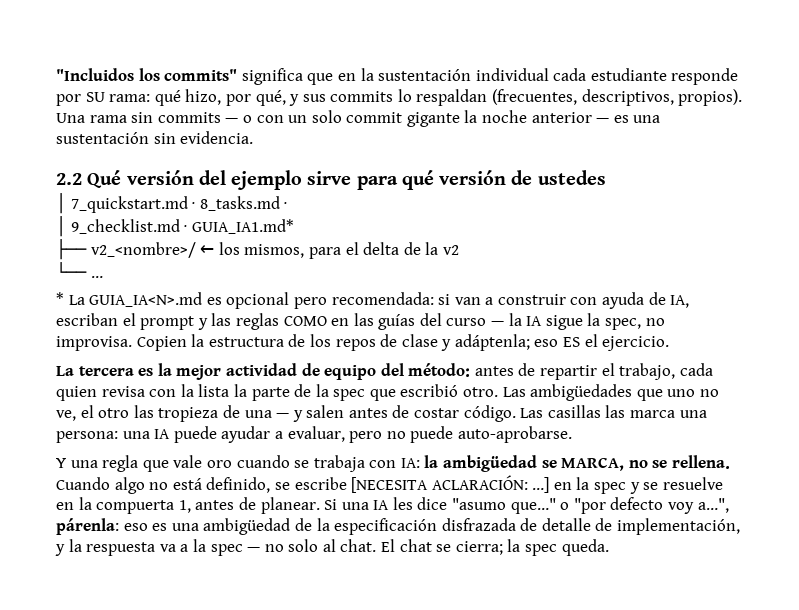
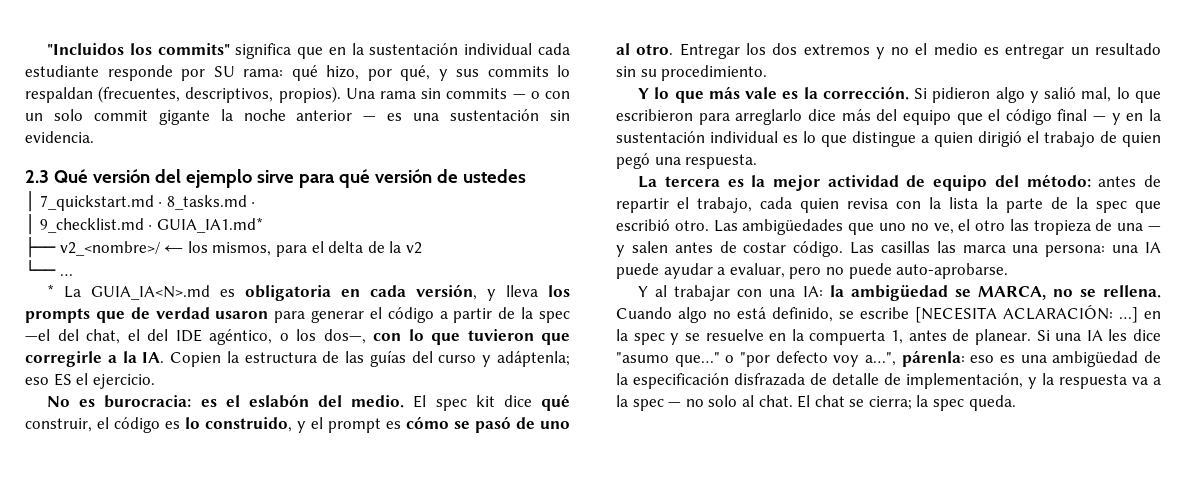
- 2.2 Qué versión del ejemplo sirve para qué versión de ustedes
+ 2.3 Qué versión del ejemplo sirve para qué versión de ustedes
- * La GUIA_IA<N>.md es opcional pero recomendada: si van a construir con ayuda de IA, escriban el prompt y las reglas COMO en las guías del curso — la IA sigue la spec, no improvisa. Copien la estructura de los repos de clase y adáptenla; eso ES el ejercicio.
+ * La GUIA_IA<N>.md es obligatoria en cada versión, y lleva los prompts que de verdad usaron para generar el código a partir de la spec —el del chat, el del IDE agéntico, o los dos—, con lo que tuvieron que corregirle a la IA. Copien la estructura de las guías del curso y adáptenla; eso ES el ejercicio.
+ No es burocracia: es el eslabón del medio. El spec kit dice qué construir, el código es lo construido, y el prompt es cómo se pasó de uno al otro. Entregar los dos extremos y no el medio es entregar un resultado sin su procedimiento.
+ Y lo que más vale es la corrección. Si pidieron algo y salió mal, lo que escribieron para arreglarlo dice más del equipo que el código final — y en la sustentación individual es lo que distingue a quien dirigió el trabajo de quien pegó una respuesta.
- Y una regla que vale oro cuando se trabaja con IA: la ambigüedad se MARCA, no se rellena.
+ Y al trabajar con una IA: la ambigüedad se MARCA, no se rellena.

